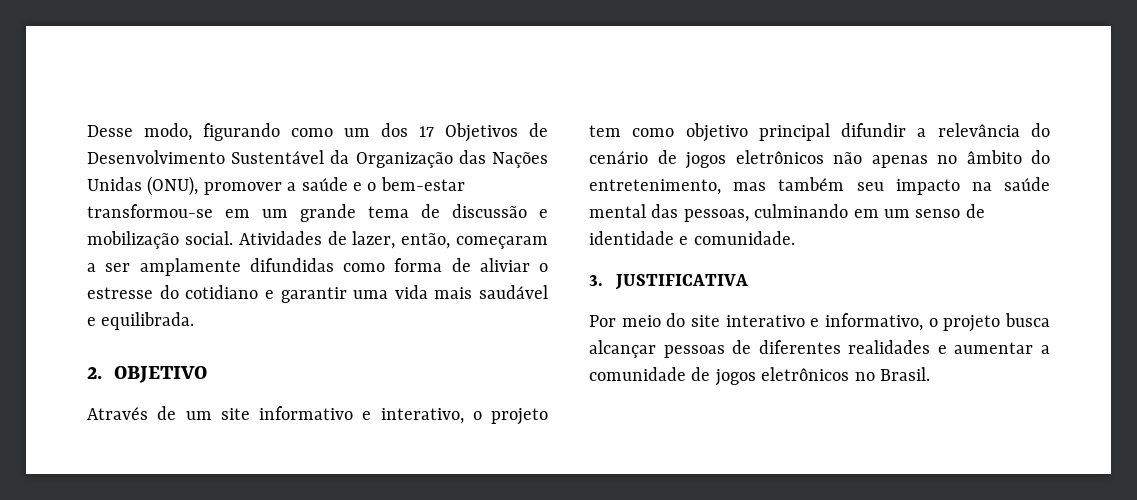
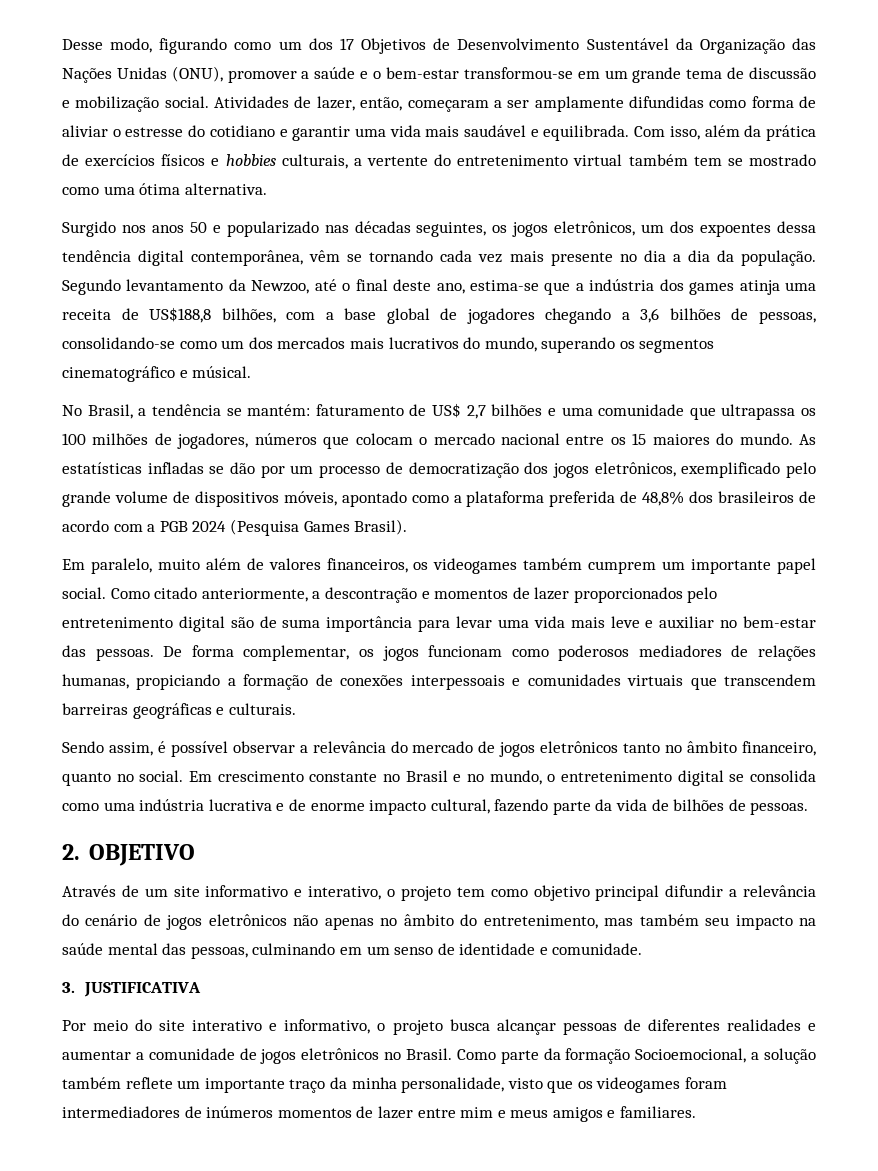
+ Com isso, além da prática de exercícios físicos e hobbies culturais, a vertente do entretenimento virtual também tem se mostrado como uma ótima alternativa.
+ Surgido nos anos 50 e popularizado nas décadas seguintes, os jogos eletrônicos, um dos expoentes dessa tendência digital contemporânea, vêm se tornando cada vez mais presente no dia a dia da população. Segundo levantamento da Newzoo, até o final deste ano, estima-se que a indústria dos games atinja uma receita de US$188,8 bilhões, com a base global de jogadores chegando a 3,6 bilhões de pessoas, consolidando-se como um dos mercados mais lucrativos do mundo, superando os segmentos cinematográfico e músical.
+ No Brasil, a tendência se mantém: faturamento de US$ 2,7 bilhões e uma comunidade que ultrapassa os 100 milhões de jogadores, números que colocam o mercado nacional entre os 15 maiores do mundo. As estatísticas infladas se dão por um processo de democratização dos jogos eletrônicos, exemplificado pelo grande volume de dispositivos móveis, apontado como a plataforma preferida de 48,8% dos brasileiros de acordo com a PGB 2024 (Pesquisa Games Brasil).
+ Em paralelo, muito além de valores financeiros, os videogames também cumprem um importante papel social. Como citado anteriormente, a descontração e momentos de lazer proporcionados pelo entretenimento digital são de suma importância para levar uma vida mais leve e auxiliar no bem-estar das pessoas. De forma complementar, os jogos funcionam como poderosos mediadores de relações humanas, propiciando a formação de conexões interpessoais e comunidades virtuais que transcendem barreiras geográficas e culturais.
+ Sendo assim, é possível observar a relevância do mercado de jogos eletrônicos tanto no âmbito financeiro, quanto no social. Em crescimento constante no Brasil e no mundo, o entretenimento digital se consolida como uma indústria lucrativa e de enorme impacto cultural, fazendo parte da vida de bilhões de pessoas.
+ Como parte da formação Socioemocional, a solução também reflete um importante traço da minha personalidade, visto que os videogames foram intermediadores de inúmeros momentos de lazer entre mim e meus amigos e familiares.

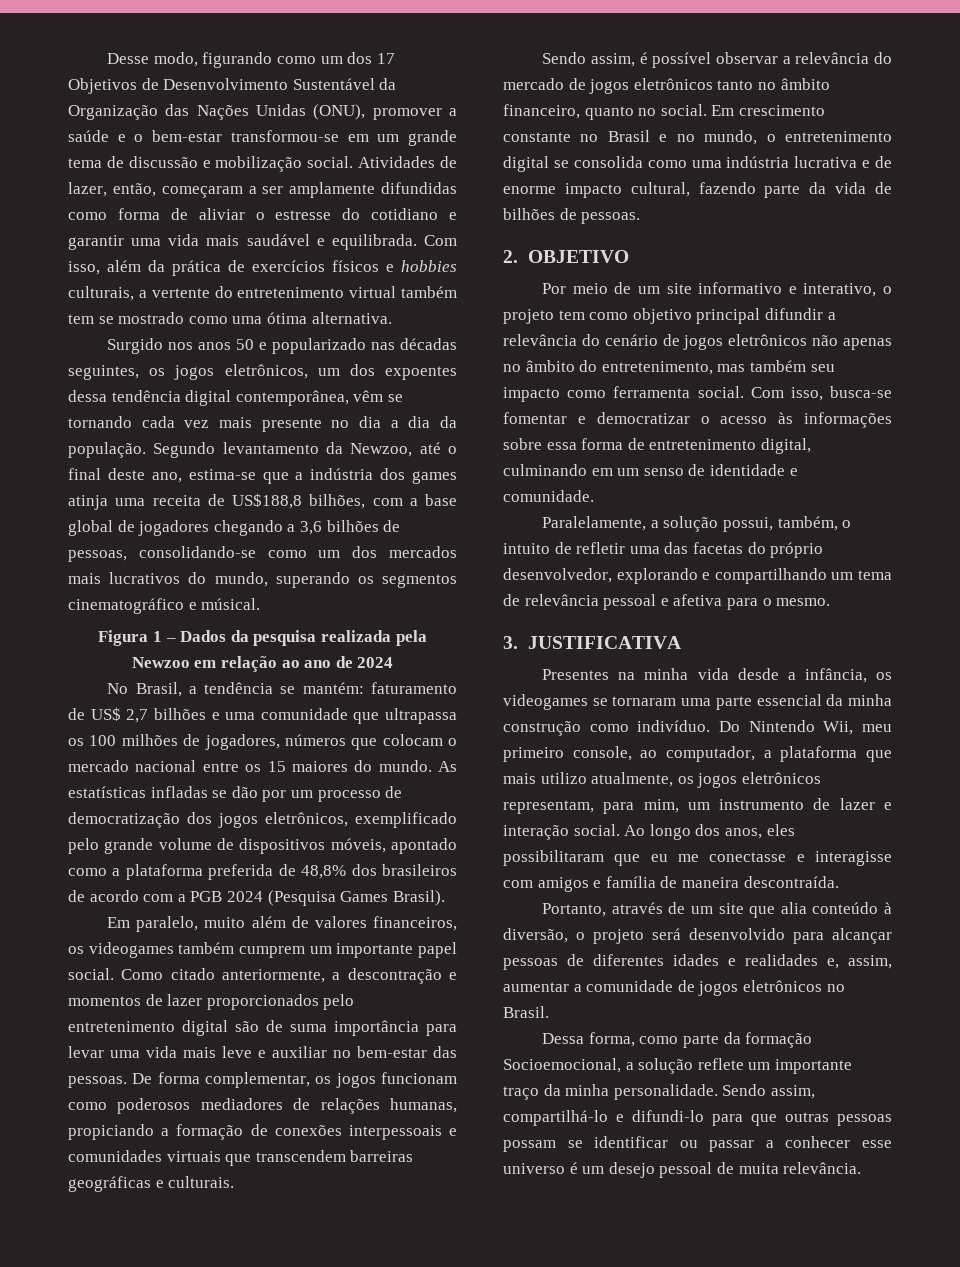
+ Figura 1 – Dados da pesquisa realizada pela Newzoo em relação ao ano de 2024
- Através de um site informativo e interativo, o projeto tem como objetivo principal difundir a relevância do cenário de jogos eletrônicos não apenas no âmbito do entretenimento, mas também seu impacto na saúde mental das pessoas, culminando em um senso de identidade e comunidade.
+ Por meio de um site informativo e interativo, o projeto tem como objetivo principal difundir a relevância do cenário de jogos eletrônicos não apenas no âmbito do entretenimento, mas também seu impacto como ferramenta social. Com isso, busca-se fomentar e democratizar o acesso às informações sobre essa forma de entretenimento digital, culminando em um senso de identidade e comunidade.
+ Paralelamente, a solução possui, também, o intuito de refletir uma das facetas do próprio desenvolvedor, explorando e compartilhando um tema de relevância pessoal e afetiva para o mesmo.
  3. JUSTIFICATIVA
- Por meio do site interativo e informativo, o projeto busca alcançar pessoas de diferentes realidades e aumentar a comunidade de jogos eletrônicos no Brasil. Como parte da formação Socioemocional, a solução também reflete um importante traço da minha personalidade, visto que os videogames foram intermediadores de inúmeros momentos de lazer entre mim e meus amigos e familiares.
+ Presentes na minha vida desde a infância, os videogames se tornaram uma parte essencial da minha construção como indivíduo. Do Nintendo Wii, meu primeiro console, ao computador, a plataforma que mais utilizo atualmente, os jogos eletrônicos representam, para mim, um instrumento de lazer e interação social. Ao longo dos anos, eles possibilitaram que eu me conectasse e interagisse com amigos e família de maneira descontraída.
+ Portanto, através de um site que alia conteúdo à diversão, o projeto será desenvolvido para alcançar pessoas de diferentes idades e realidades e, assim, aumentar a comunidade de jogos eletrônicos no Brasil.
+ Dessa forma, como parte da formação Socioemocional, a solução reflete um importante traço da minha personalidade. Sendo assim, compartilhá-lo e difundi-lo para que outras pessoas possam se identificar ou passar a conhecer esse universo é um desejo pessoal de muita relevância.

